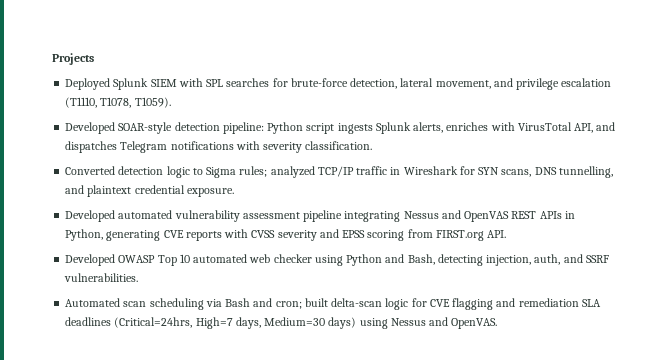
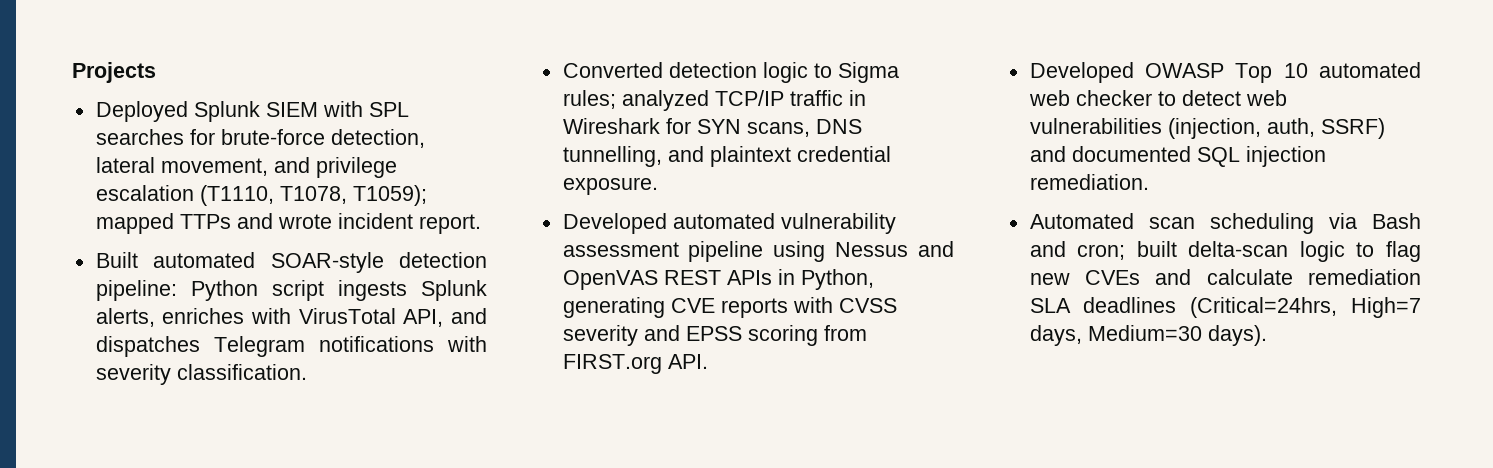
- Deployed Splunk SIEM with SPL searches for brute-force detection, lateral movement, and privilege escalation (T1110, T1078, T1059).
- Developed SOAR-style detection pipeline: Python script ingests Splunk alerts, enriches with VirusTotal API, and dispatches Telegram notifications with severity classification.
+ Deployed Splunk SIEM with SPL searches for brute-force detection, lateral movement, and privilege escalation (T1110, T1078, T1059); mapped TTPs and wrote incident report.
+ Built automated SOAR-style detection pipeline: Python script ingests Splunk alerts, enriches with VirusTotal API, and dispatches Telegram notifications with severity classification.
- Developed automated vulnerability assessment pipeline integrating Nessus and OpenVAS REST APIs in Python, generating CVE reports with CVSS severity and EPSS scoring from FIRST.org API.
+ Developed automated vulnerability assessment pipeline using Nessus and OpenVAS REST APIs in Python, generating CVE reports with CVSS severity and EPSS scoring from FIRST.org API.
- Developed OWASP Top 10 automated web checker using Python and Bash, detecting injection, auth, and SSRF vulnerabilities.
+ Developed OWASP Top 10 automated web checker to detect web vulnerabilities (injection, auth, SSRF) and documented SQL injection remediation.
- Automated scan scheduling via Bash and cron; built delta-scan logic for CVE flagging and remediation SLA deadlines (Critical=24hrs, High=7 days, Medium=30 days) using Nessus and OpenVAS.
+ Automated scan scheduling via Bash and cron; built delta-scan logic to flag new CVEs and calculate remediation SLA deadlines (Critical=24hrs, High=7 days, Medium=30 days).

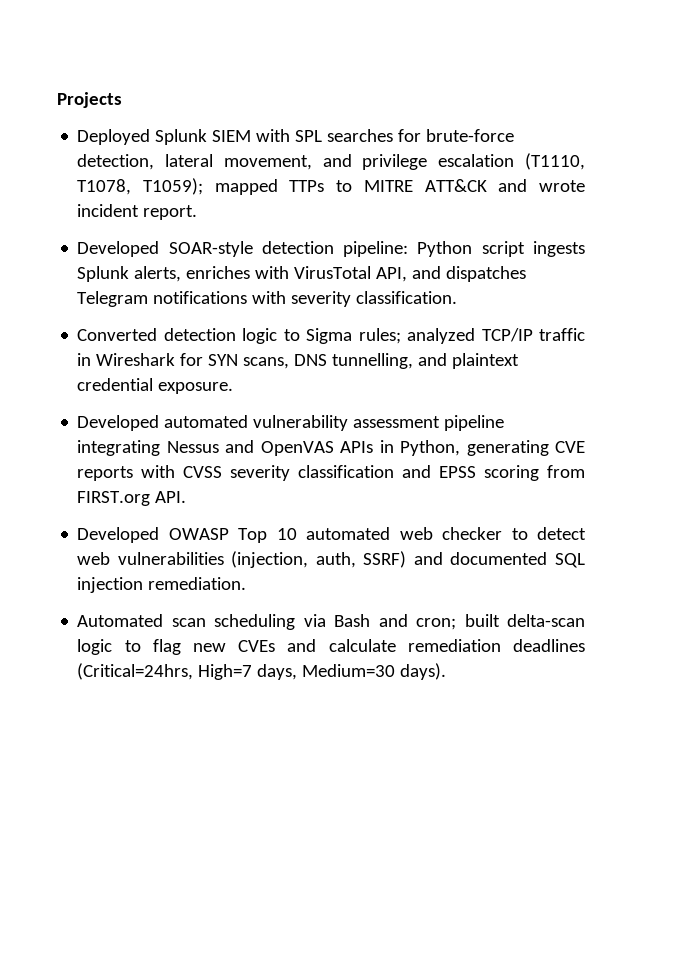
- Deployed Splunk SIEM with SPL searches for brute-force detection, lateral movement, and privilege escalation (T1110, T1078, T1059); mapped TTPs and wrote incident report.
+ Deployed Splunk SIEM with SPL searches for brute-force detection, lateral movement, and privilege escalation (T1110, T1078, T1059); mapped TTPs to MITRE ATT&CK and wrote incident report.
- Built automated SOAR-style detection pipeline: Python script ingests Splunk alerts, enriches with VirusTotal API, and dispatches Telegram notifications with severity classification.
+ Developed SOAR-style detection pipeline: Python script ingests Splunk alerts, enriches with VirusTotal API, and dispatches Telegram notifications with severity classification.
- Developed automated vulnerability assessment pipeline using Nessus and OpenVAS REST APIs in Python, generating CVE reports with CVSS severity and EPSS scoring from FIRST.org API.
+ Developed automated vulnerability assessment pipeline integrating Nessus and OpenVAS APIs in Python, generating CVE reports with CVSS severity classification and EPSS scoring from FIRST.org API.
- Automated scan scheduling via Bash and cron; built delta-scan logic to flag new CVEs and calculate remediation SLA deadlines (Critical=24hrs, High=7 days, Medium=30 days).
+ Automated scan scheduling via Bash and cron; built delta-scan logic to flag new CVEs and calculate remediation deadlines (Critical=24hrs, High=7 days, Medium=30 days).

